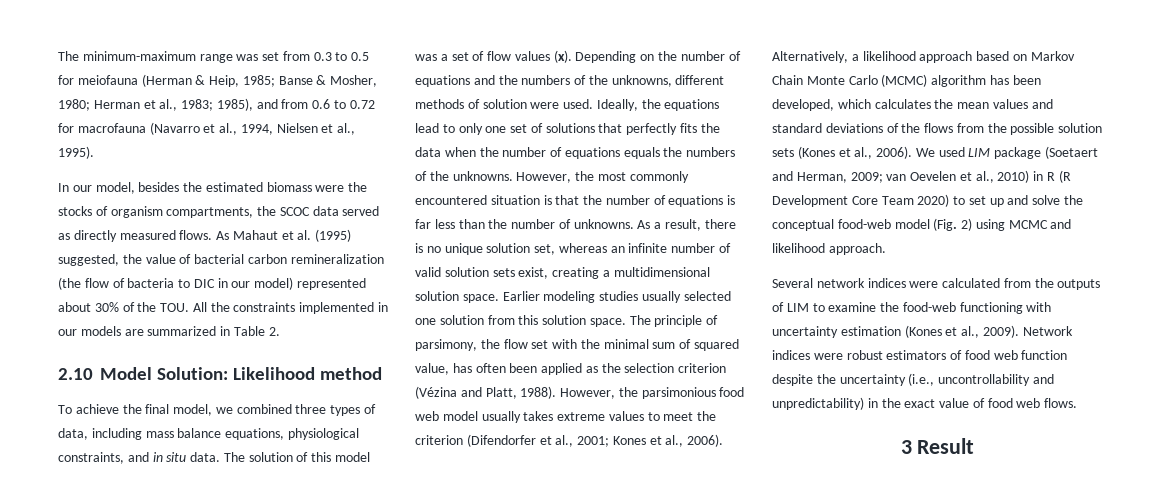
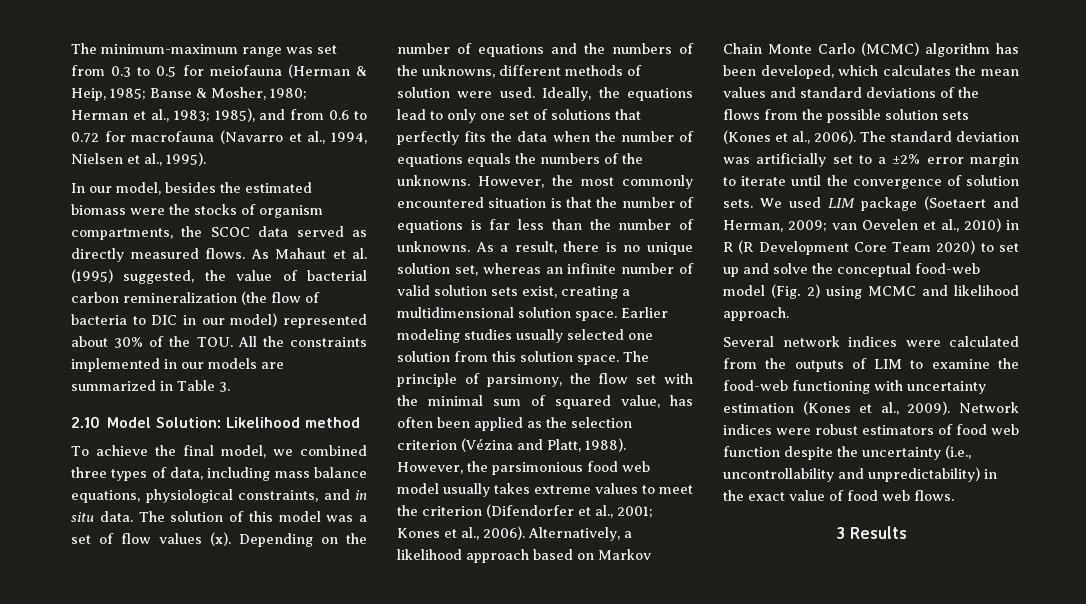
- As Mahaut et al. (1995) suggested, the value of bacterial carbon remineralization (the flow of bacteria to DIC in our model) represented about 30% of the TOU. All the constraints implemented in our models are summarized in Table 2.
+ As Mahaut et al. (1995) suggested, the value of bacterial carbon remineralization (the flow of bacteria to DIC in our model) represented about 30% of the TOU. All the constraints implemented in our models are summarized in Table 3.
+ The standard deviation was artificially set to a ±2% error margin to iterate until the convergence of solution sets.
- 3 Result
+ 3 Results

